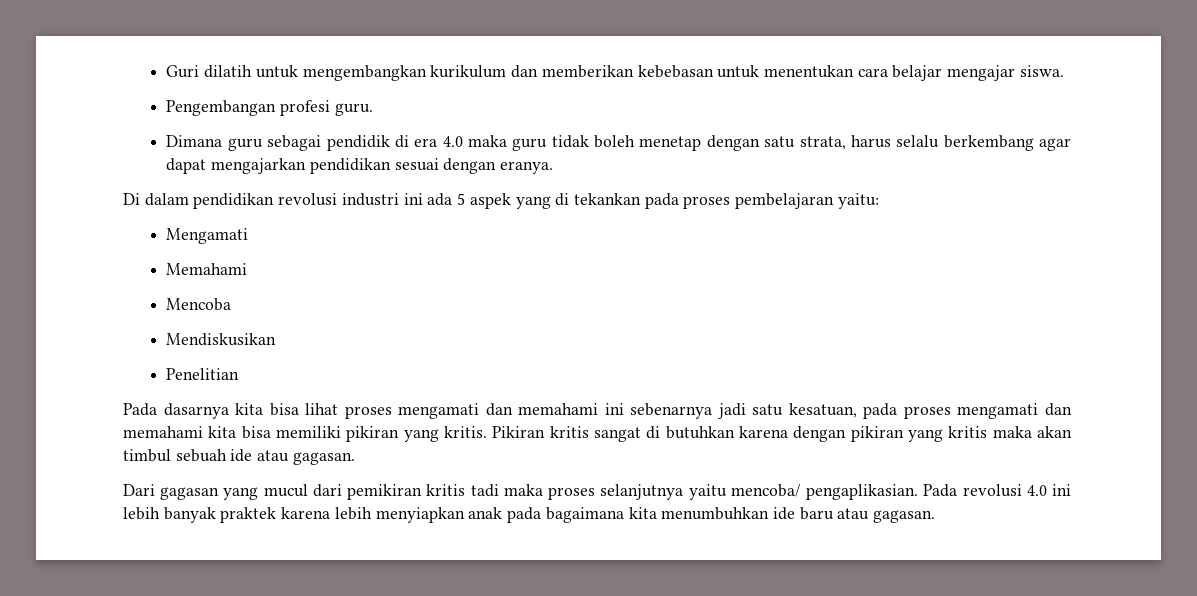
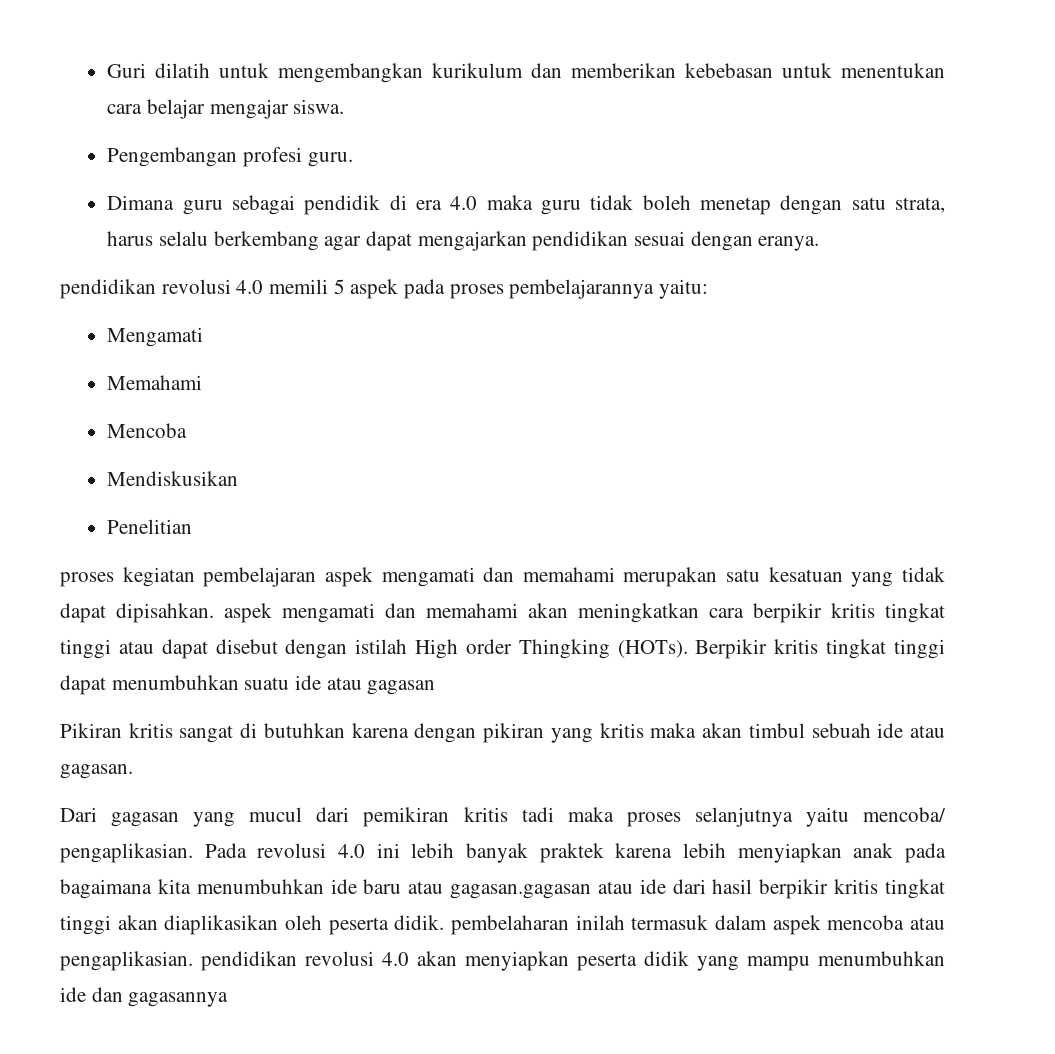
- Di dalam pendidikan revolusi industri ini ada 5 aspek yang di tekankan pada proses pembelajaran yaitu:
+ pendidikan revolusi 4.0 memili 5 aspek pada proses pembelajarannya yaitu:
- Pada dasarnya kita bisa lihat proses mengamati dan memahami ini sebenarnya jadi satu kesatuan, pada proses mengamati dan memahami kita bisa memiliki pikiran yang kritis. Pikiran kritis sangat di butuhkan karena dengan pikiran yang kritis maka akan timbul sebuah ide atau gagasan.
+ proses kegiatan pembelajaran aspek mengamati dan memahami merupakan satu kesatuan yang tidak dapat dipisahkan. aspek mengamati dan memahami akan meningkatkan cara berpikir kritis tingkat tinggi atau dapat disebut dengan istilah High order Thingking (HOTs). Berpikir kritis tingkat tinggi dapat menumbuhkan suatu ide atau gagasan
+ Pikiran kritis sangat di butuhkan karena dengan pikiran yang kritis maka akan timbul sebuah ide atau gagasan.
- Pada revolusi 4.0 ini lebih banyak praktek karena lebih menyiapkan anak pada bagaimana kita menumbuhkan ide baru atau gagasan.
+ Pada revolusi 4.0 ini lebih banyak praktek karena lebih menyiapkan anak pada bagaimana kita menumbuhkan ide baru atau gagasan.gagasan atau ide dari hasil berpikir kritis tingkat tinggi akan diaplikasikan oleh peserta didik. pembelaharan inilah termasuk dalam aspek mencoba atau pengaplikasian. pendidikan revolusi 4.0 akan menyiapkan peserta didik yang mampu menumbuhkan ide dan gagasannya

